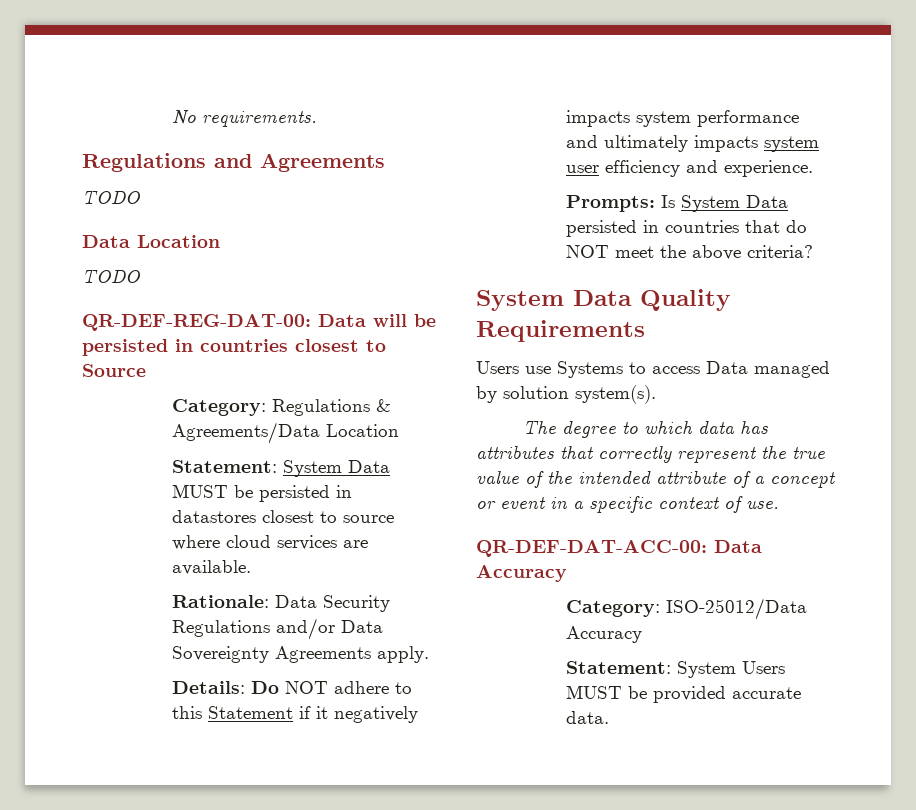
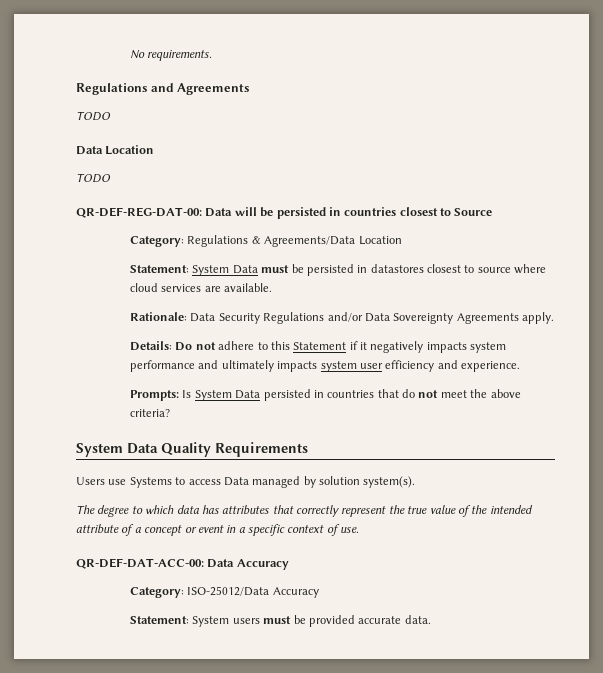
- Statement: System Data MUST be persisted in datastores closest to source where cloud services are available.
+ Statement: System Data must be persisted in datastores closest to source where cloud services are available.
- Details: Do NOT adhere to this Statement if it negatively impacts system performance and ultimately impacts system user efficiency and experience.
+ Details: Do not adhere to this Statement if it negatively impacts system performance and ultimately impacts system user efficiency and experience.
- Prompts: Is System Data persisted in countries that do NOT meet the above criteria?
+ Prompts: Is System Data persisted in countries that do not meet the above criteria?
- Statement: System Users MUST be provided accurate data.
+ Statement: System users must be provided accurate data.

